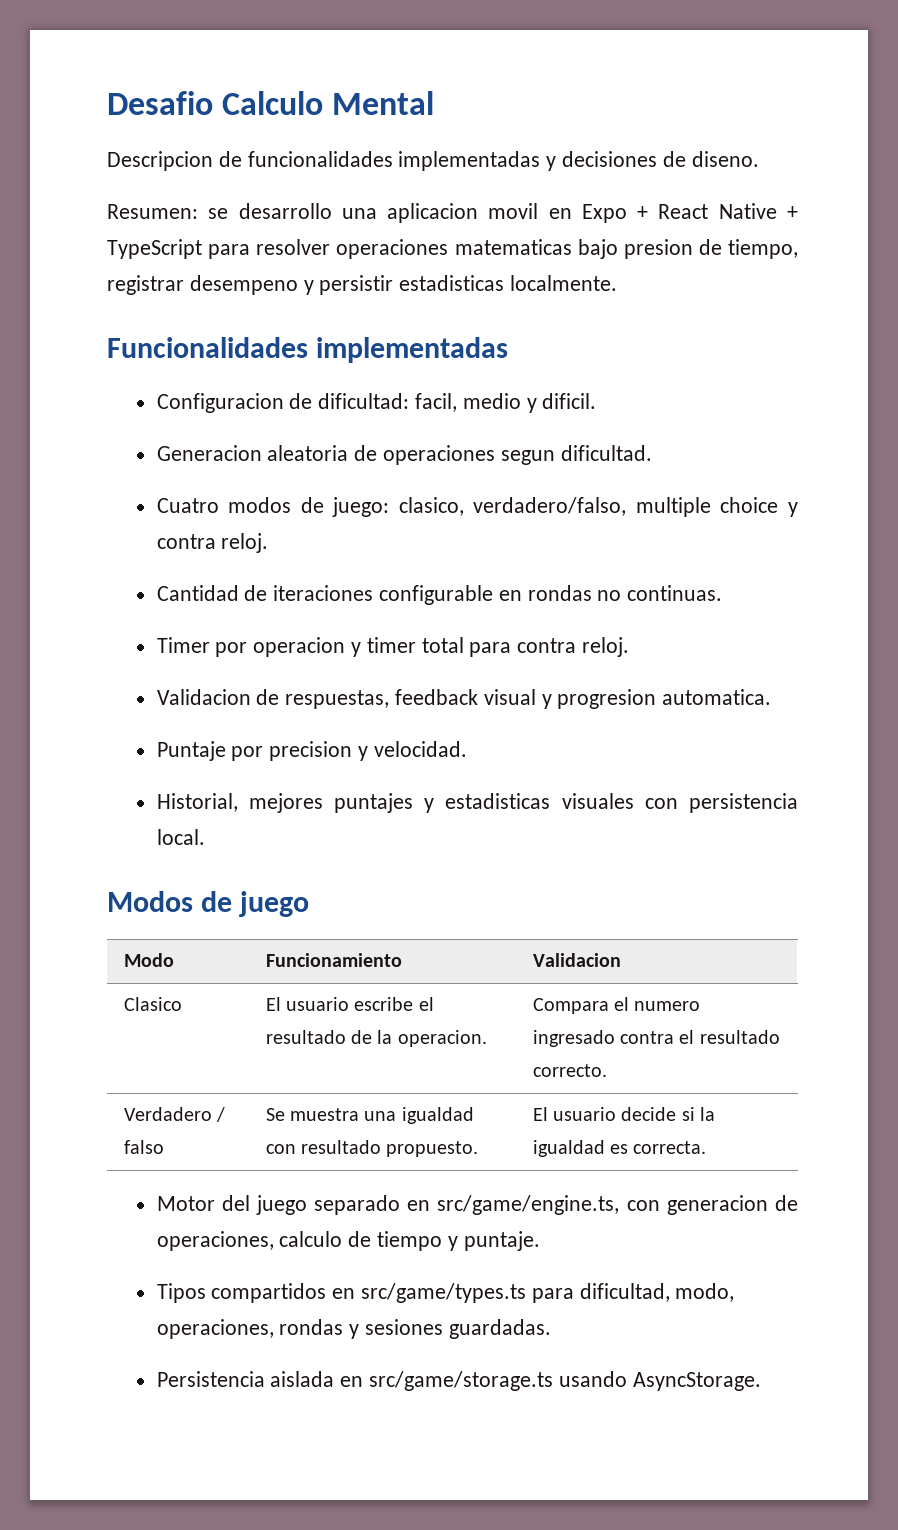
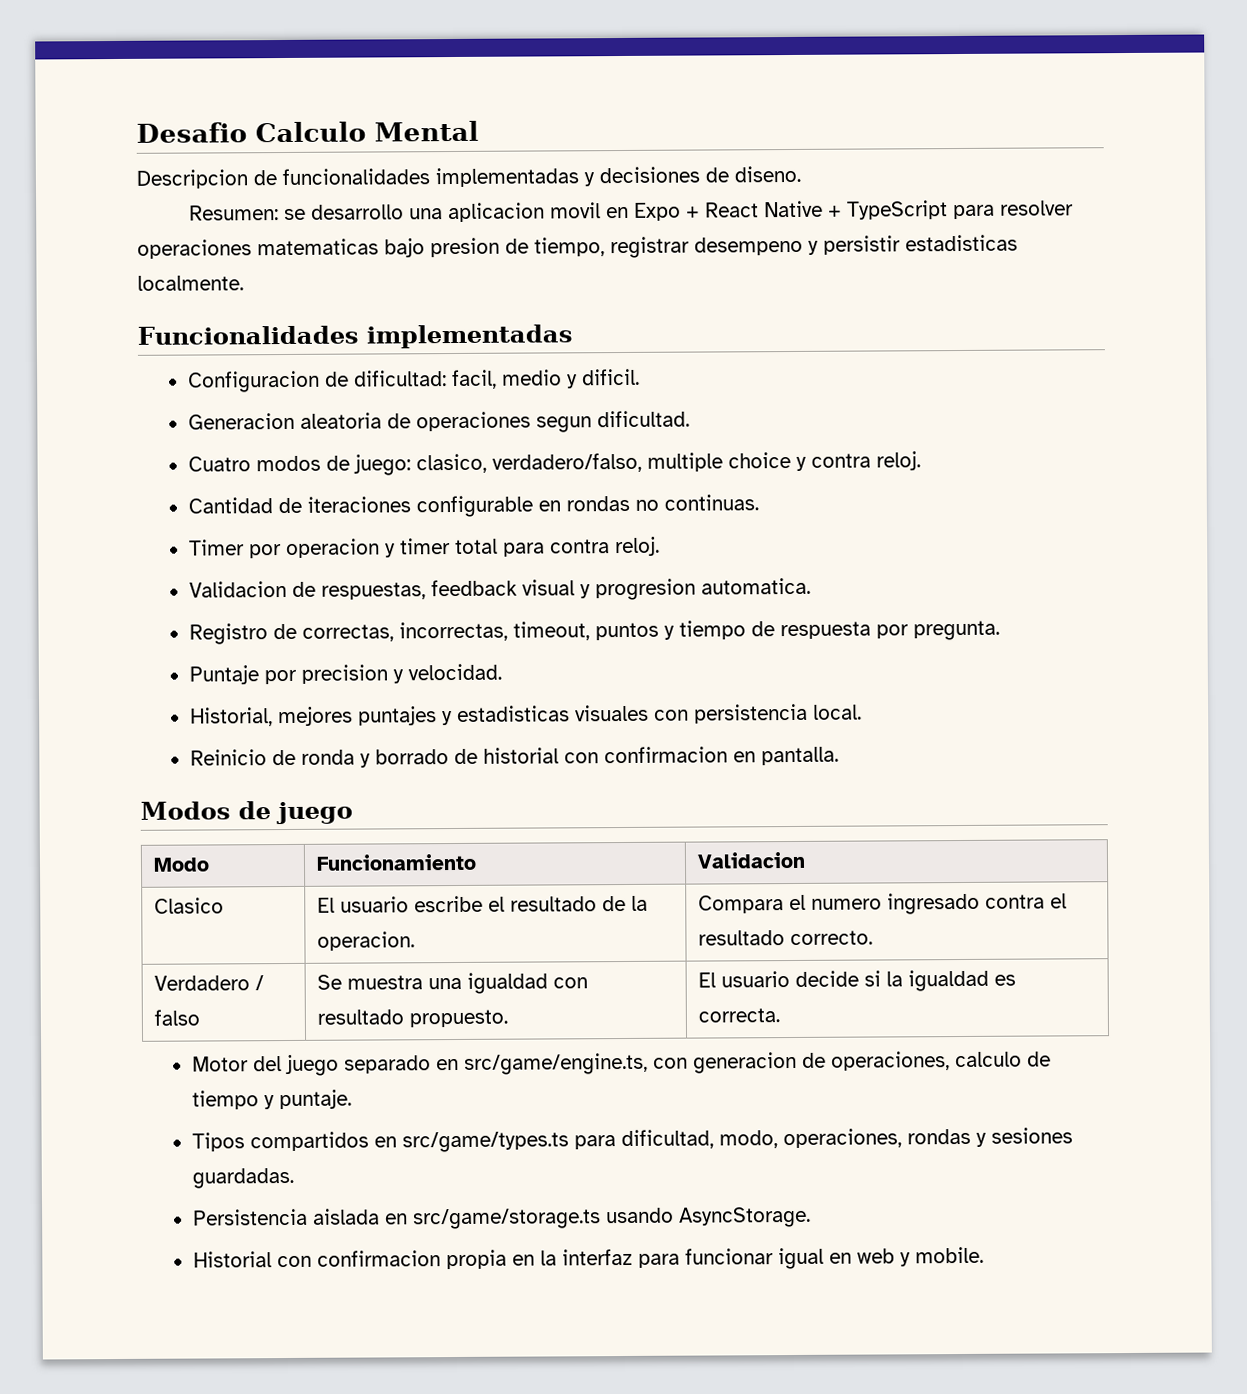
+ Registro de correctas, incorrectas, timeout, puntos y tiempo de respuesta por pregunta.
+ Reinicio de ronda y borrado de historial con confirmacion en pantalla.
+ Historial con confirmacion propia en la interfaz para funcionar igual en web y mobile.

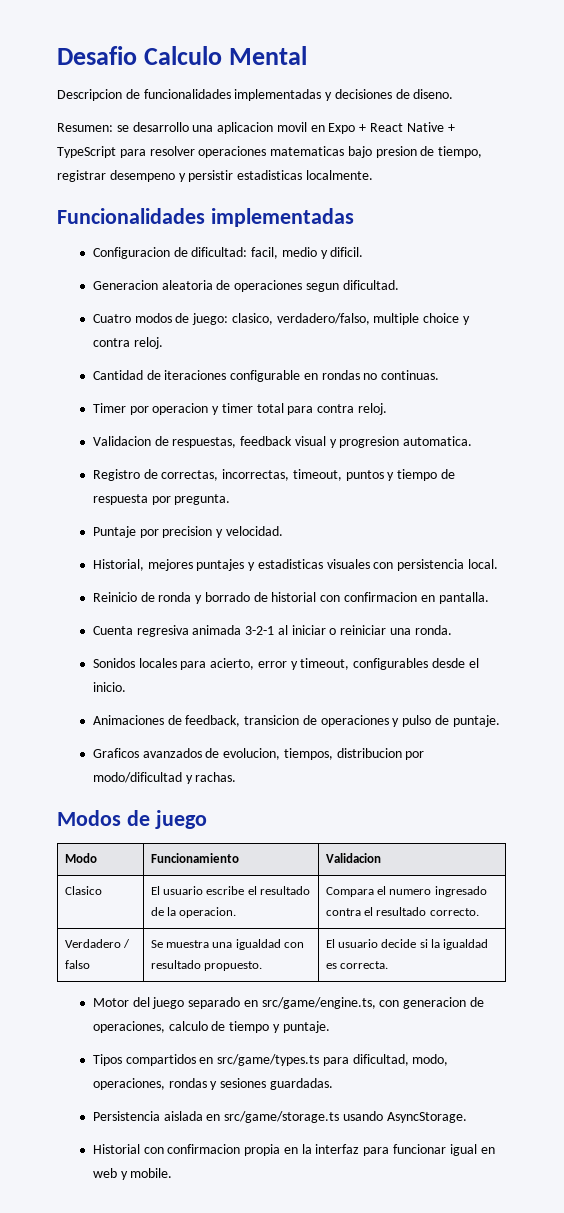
+ Cuenta regresiva animada 3-2-1 al iniciar o reiniciar una ronda.
+ Sonidos locales para acierto, error y timeout, configurables desde el inicio.
+ Animaciones de feedback, transicion de operaciones y pulso de puntaje.
+ Graficos avanzados de evolucion, tiempos, distribucion por modo/dificultad y rachas.

